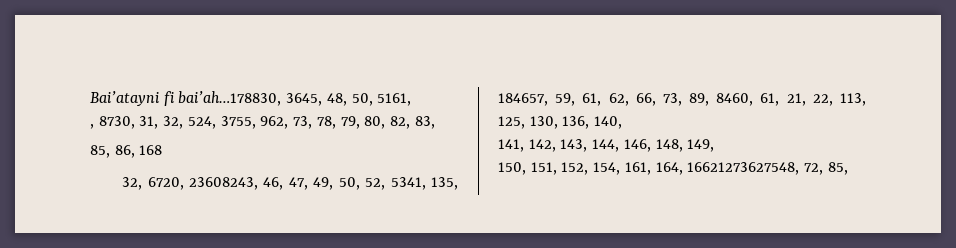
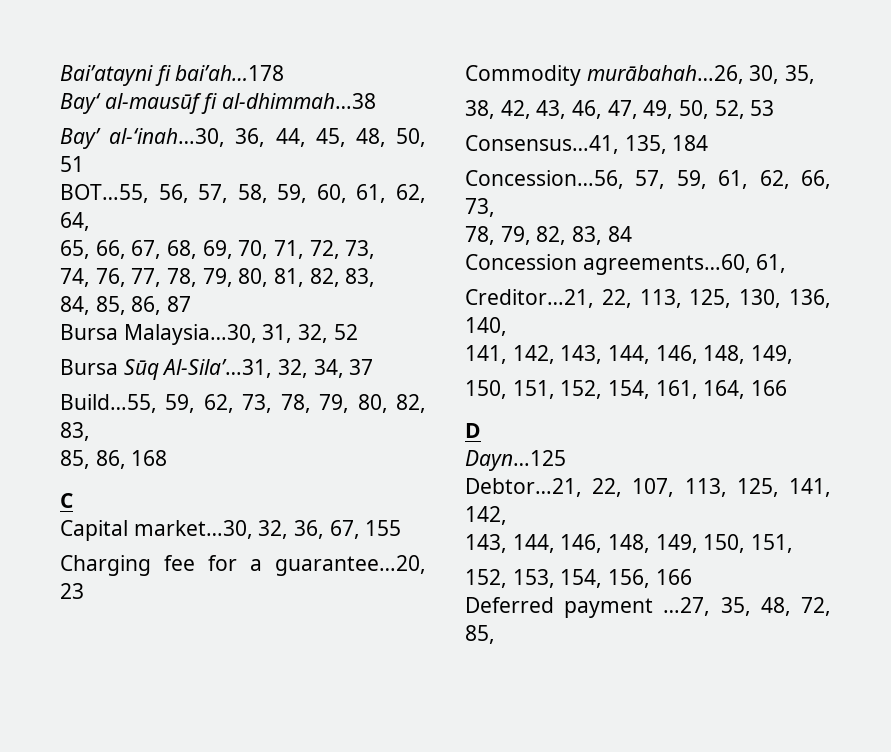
- Bai’atayni fi bai’ah…178830, 3645, 48, 50, 5161,
- , 8730, 31, 32, 524, 3755, 962, 73, 78, 79, 80, 82, 83,
+ Bai’atayni fi bai’ah…178
+ Bay‘ al-mausūf fi al-dhimmah…38
+ Bay’ al-‘inah…30, 36, 44, 45, 48, 50, 51
+ BOT…55, 56, 57, 58, 59, 60, 61, 62, 64,
+ 65, 66, 67, 68, 69, 70, 71, 72, 73,
+ 74, 76, 77, 78, 79, 80, 81, 82, 83,
+ 84, 85, 86, 87
+ Bursa Malaysia…30, 31, 32, 52
+ Bursa Sūq Al-Sila’…31, 32, 34, 37
+ Build…55, 59, 62, 73, 78, 79, 80, 82, 83,
- 32, 6720, 23608243, 46, 47, 49, 50, 52, 5341, 135, 184657, 59, 61, 62, 66, 73, 89, 8460, 61, 21, 22, 113, 125, 130, 136, 140,
+ C
+ Capital market…30, 32, 36, 67, 155
+ Charging fee for a guarantee…20, 23
+ Commodity murābahah…26, 30, 35,
+ 38, 42, 43, 46, 47, 49, 50, 52, 53
+ Consensus…41, 135, 184
+ Concession…56, 57, 59, 61, 62, 66, 73,
+ 78, 79, 82, 83, 84
+ Concession agreements…60, 61,
+ Creditor…21, 22, 113, 125, 130, 136, 140,
- 150, 151, 152, 154, 161, 164, 16621273627548, 72, 85,
+ 150, 151, 152, 154, 161, 164, 166
+ D
+ Dayn…125
+ Debtor…21, 22, 107, 113, 125, 141, 142,
+ 143, 144, 146, 148, 149, 150, 151,
+ 152, 153, 154, 156, 166
+ Deferred payment …27, 35, 48, 72, 85,

